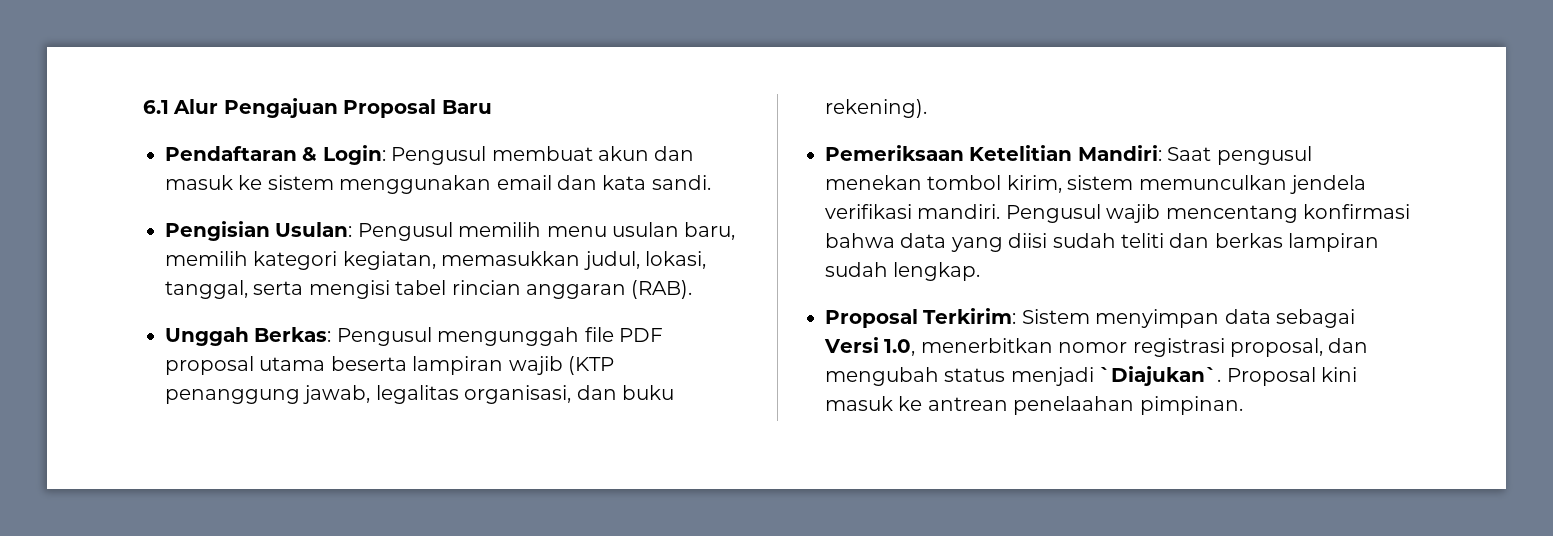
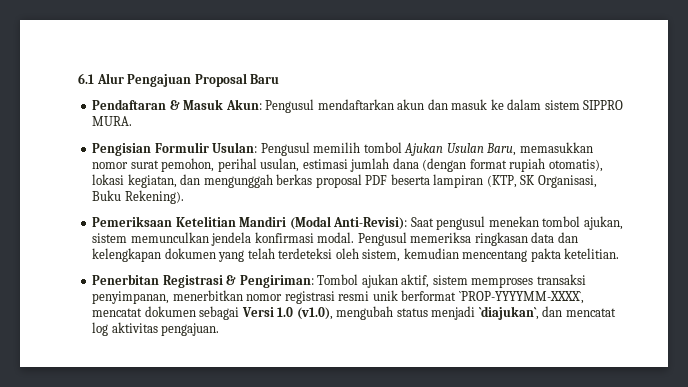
- Pendaftaran & Login: Pengusul membuat akun dan masuk ke sistem menggunakan email dan kata sandi.
+ Pendaftaran & Masuk Akun: Pengusul mendaftarkan akun dan masuk ke dalam sistem SIPPRO MURA.
- Pengisian Usulan: Pengusul memilih menu usulan baru, memilih kategori kegiatan, memasukkan judul, lokasi, tanggal, serta mengisi tabel rincian anggaran (RAB).
- Unggah Berkas: Pengusul mengunggah file PDF proposal utama beserta lampiran wajib (KTP penanggung jawab, legalitas organisasi, dan buku rekening).
+ Pengisian Formulir Usulan: Pengusul memilih tombol Ajukan Usulan Baru, memasukkan nomor surat pemohon, perihal usulan, estimasi jumlah dana (dengan format rupiah otomatis), lokasi kegiatan, dan mengunggah berkas proposal PDF beserta lampiran (KTP, SK Organisasi, Buku Rekening).
- Pemeriksaan Ketelitian Mandiri: Saat pengusul menekan tombol kirim, sistem memunculkan jendela verifikasi mandiri. Pengusul wajib mencentang konfirmasi bahwa data yang diisi sudah teliti dan berkas lampiran sudah lengkap.
- Proposal Terkirim: Sistem menyimpan data sebagai Versi 1.0, menerbitkan nomor registrasi proposal, dan mengubah status menjadi `Diajukan`. Proposal kini masuk ke antrean penelaahan pimpinan.
+ Pemeriksaan Ketelitian Mandiri (Modal Anti-Revisi): Saat pengusul menekan tombol ajukan, sistem memunculkan jendela konfirmasi modal. Pengusul memeriksa ringkasan data dan kelengkapan dokumen yang telah terdeteksi oleh sistem, kemudian mencentang pakta ketelitian.
+ Penerbitan Registrasi & Pengiriman: Tombol ajukan aktif, sistem memproses transaksi penyimpanan, menerbitkan nomor registrasi resmi unik berformat `PROP-YYYYMM-XXXX`, mencatat dokumen sebagai Versi 1.0 (v1.0), mengubah status menjadi `diajukan`, dan mencatat log aktivitas pengajuan.

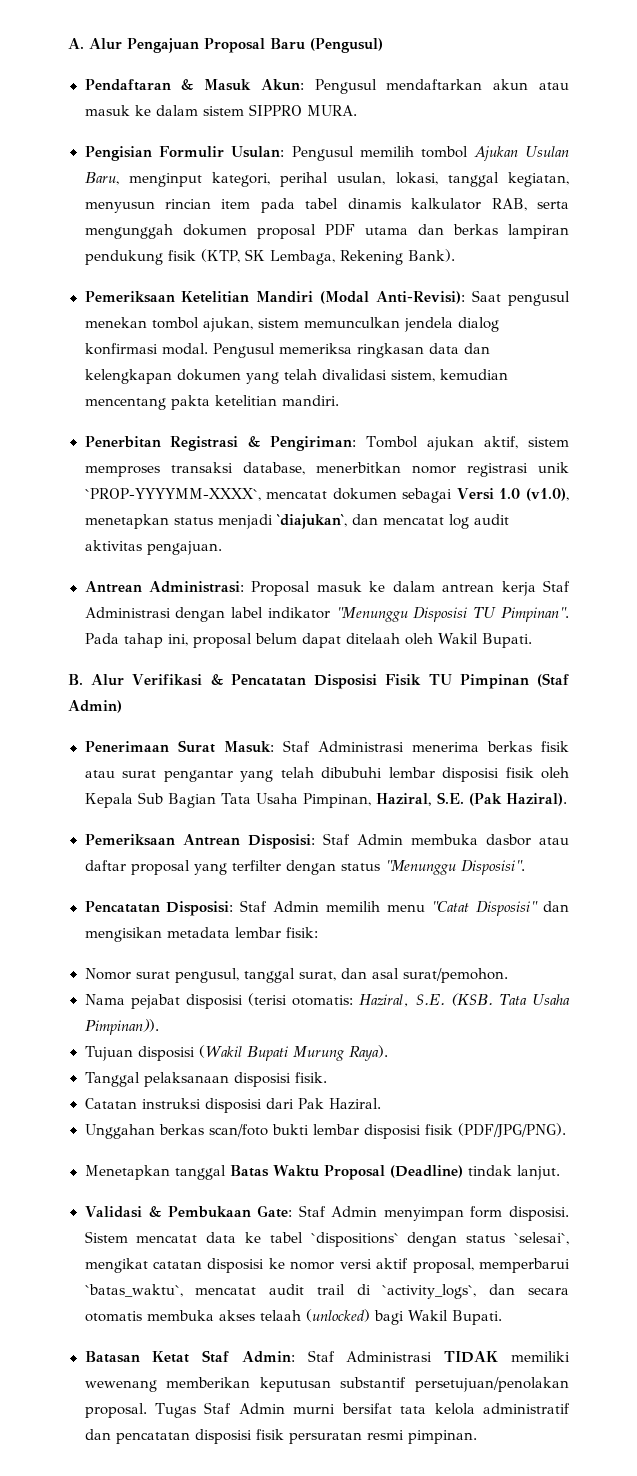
- 6.1 Alur Pengajuan Proposal Baru
+ A. Alur Pengajuan Proposal Baru (Pengusul)
- Pendaftaran & Masuk Akun: Pengusul mendaftarkan akun dan masuk ke dalam sistem SIPPRO MURA.
+ Pendaftaran & Masuk Akun: Pengusul mendaftarkan akun atau masuk ke dalam sistem SIPPRO MURA.
- Pengisian Formulir Usulan: Pengusul memilih tombol Ajukan Usulan Baru, memasukkan nomor surat pemohon, perihal usulan, estimasi jumlah dana (dengan format rupiah otomatis), lokasi kegiatan, dan mengunggah berkas proposal PDF beserta lampiran (KTP, SK Organisasi, Buku Rekening).
+ Pengisian Formulir Usulan: Pengusul memilih tombol Ajukan Usulan Baru, menginput kategori, perihal usulan, lokasi, tanggal kegiatan, menyusun rincian item pada tabel dinamis kalkulator RAB, serta mengunggah dokumen proposal PDF utama dan berkas lampiran pendukung fisik (KTP, SK Lembaga, Rekening Bank).
- Pemeriksaan Ketelitian Mandiri (Modal Anti-Revisi): Saat pengusul menekan tombol ajukan, sistem memunculkan jendela konfirmasi modal.
+ Pemeriksaan Ketelitian Mandiri (Modal Anti-Revisi): Saat pengusul menekan tombol ajukan, sistem memunculkan jendela dialog konfirmasi modal.
- Pengusul memeriksa ringkasan data dan kelengkapan dokumen yang telah terdeteksi oleh sistem, kemudian mencentang pakta ketelitian.
+ Pengusul memeriksa ringkasan data dan kelengkapan dokumen yang telah divalidasi sistem, kemudian mencentang pakta ketelitian mandiri.
- Penerbitan Registrasi & Pengiriman: Tombol ajukan aktif, sistem memproses transaksi penyimpanan, menerbitkan nomor registrasi resmi unik berformat `PROP-YYYYMM-XXXX`, mencatat dokumen sebagai Versi 1.0 (v1.0), mengubah status menjadi `diajukan`, dan mencatat log aktivitas pengajuan.
+ Penerbitan Registrasi & Pengiriman: Tombol ajukan aktif, sistem memproses transaksi database, menerbitkan nomor registrasi unik `PROP-YYYYMM-XXXX`, mencatat dokumen sebagai Versi 1.0 (v1.0), menetapkan status menjadi `diajukan`, dan mencatat log audit aktivitas pengajuan.
+ Antrean Administrasi: Proposal masuk ke dalam antrean kerja Staf Administrasi dengan label indikator "Menunggu Disposisi TU Pimpinan". Pada tahap ini, proposal belum dapat ditelaah oleh Wakil Bupati.
+ B. Alur Verifikasi & Pencatatan Disposisi Fisik TU Pimpinan (Staf Admin)
+ Penerimaan Surat Masuk: Staf Administrasi menerima berkas fisik atau surat pengantar yang telah dibubuhi lembar disposisi fisik oleh Kepala Sub Bagian Tata Usaha Pimpinan, Haziral, S.E. (Pak Haziral).
+ Pemeriksaan Antrean Disposisi: Staf Admin membuka dasbor atau daftar proposal yang terfilter dengan status "Menunggu Disposisi".
+ Pencatatan Disposisi: Staf Admin memilih menu "Catat Disposisi" dan mengisikan metadata lembar fisik:
+ Nomor surat pengusul, tanggal surat, dan asal surat/pemohon.
+ Nama pejabat disposisi (terisi otomatis: Haziral, S.E. (KSB. Tata Usaha Pimpinan)).
+ Tujuan disposisi (Wakil Bupati Murung Raya).
+ Tanggal pelaksanaan disposisi fisik.
+ Catatan instruksi disposisi dari Pak Haziral.
+ Unggahan berkas scan/foto bukti lembar disposisi fisik (PDF/JPG/PNG).
+ Menetapkan tanggal Batas Waktu Proposal (Deadline) tindak lanjut.
+ Validasi & Pembukaan Gate: Staf Admin menyimpan form disposisi. Sistem mencatat data ke tabel `dispositions` dengan status `selesai`, mengikat catatan disposisi ke nomor versi aktif proposal, memperbarui `batas_waktu`, mencatat audit trail di `activity_logs`, dan secara otomatis membuka akses telaah (unlocked) bagi Wakil Bupati.
+ Batasan Ketat Staf Admin: Staf Administrasi TIDAK memiliki wewenang memberikan keputusan substantif persetujuan/penolakan proposal. Tugas Staf Admin murni bersifat tata kelola administratif dan pencatatan disposisi fisik persuratan resmi pimpinan.

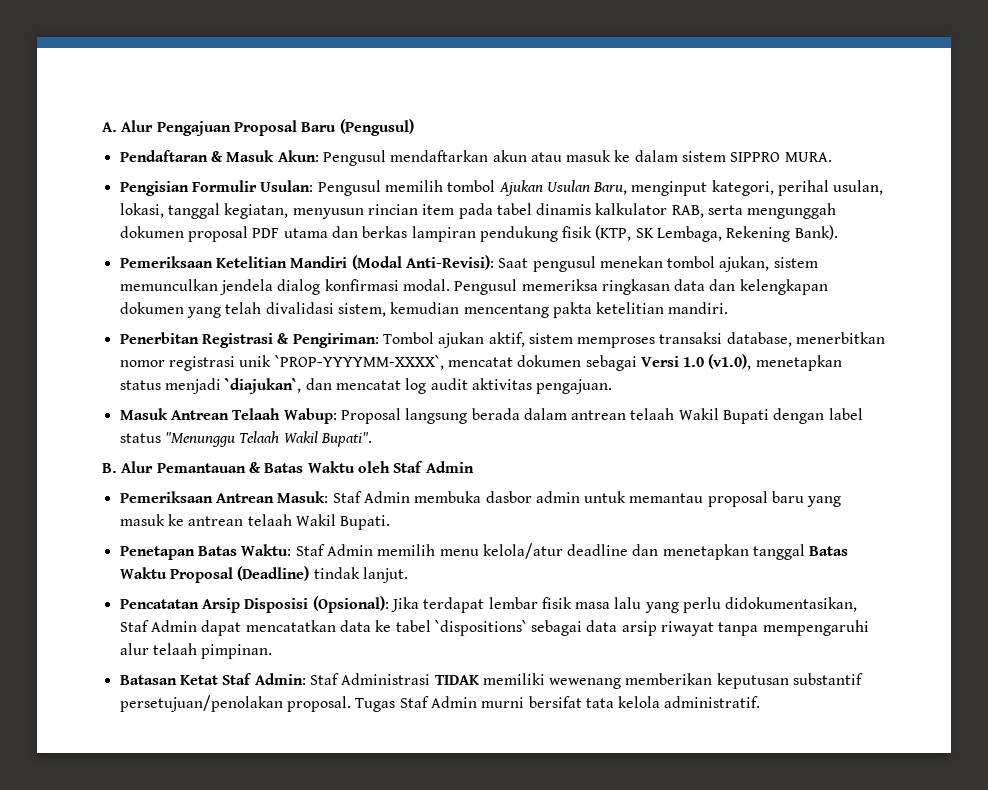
- Antrean Administrasi: Proposal masuk ke dalam antrean kerja Staf Administrasi dengan label indikator "Menunggu Disposisi TU Pimpinan". Pada tahap ini, proposal belum dapat ditelaah oleh Wakil Bupati.
- B. Alur Verifikasi & Pencatatan Disposisi Fisik TU Pimpinan (Staf Admin)
- Penerimaan Surat Masuk: Staf Administrasi menerima berkas fisik atau surat pengantar yang telah dibubuhi lembar disposisi fisik oleh Kepala Sub Bagian Tata Usaha Pimpinan, Haziral, S.E. (Pak Haziral).
+ Masuk Antrean Telaah Wabup: Proposal langsung berada dalam antrean telaah Wakil Bupati dengan label status "Menunggu Telaah Wakil Bupati".
+ B. Alur Pemantauan & Batas Waktu oleh Staf Admin
- Pemeriksaan Antrean Disposisi: Staf Admin membuka dasbor atau daftar proposal yang terfilter dengan status "Menunggu Disposisi".
- Pencatatan Disposisi: Staf Admin memilih menu "Catat Disposisi" dan mengisikan metadata lembar fisik:
- Nomor surat pengusul, tanggal surat, dan asal surat/pemohon.
- Nama pejabat disposisi (terisi otomatis: Haziral, S.E. (KSB. Tata Usaha Pimpinan)).
- Tujuan disposisi (Wakil Bupati Murung Raya).
- Tanggal pelaksanaan disposisi fisik.
- Catatan instruksi disposisi dari Pak Haziral.
- Unggahan berkas scan/foto bukti lembar disposisi fisik (PDF/JPG/PNG).
- Menetapkan tanggal Batas Waktu Proposal (Deadline) tindak lanjut.
+ Pemeriksaan Antrean Masuk: Staf Admin membuka dasbor admin untuk memantau proposal baru yang masuk ke antrean telaah Wakil Bupati.
+ Penetapan Batas Waktu: Staf Admin memilih menu kelola/atur deadline dan menetapkan tanggal Batas Waktu Proposal (Deadline) tindak lanjut.
- Validasi & Pembukaan Gate: Staf Admin menyimpan form disposisi. Sistem mencatat data ke tabel `dispositions` dengan status `selesai`, mengikat catatan disposisi ke nomor versi aktif proposal, memperbarui `batas_waktu`, mencatat audit trail di `activity_logs`, dan secara otomatis membuka akses telaah (unlocked) bagi Wakil Bupati.
+ Pencatatan Arsip Disposisi (Opsional): Jika terdapat lembar fisik masa lalu yang perlu didokumentasikan, Staf Admin dapat mencatatkan data ke tabel `dispositions` sebagai data arsip riwayat tanpa mempengaruhi alur telaah pimpinan.
- Tugas Staf Admin murni bersifat tata kelola administratif dan pencatatan disposisi fisik persuratan resmi pimpinan.
+ Tugas Staf Admin murni bersifat tata kelola administratif.

